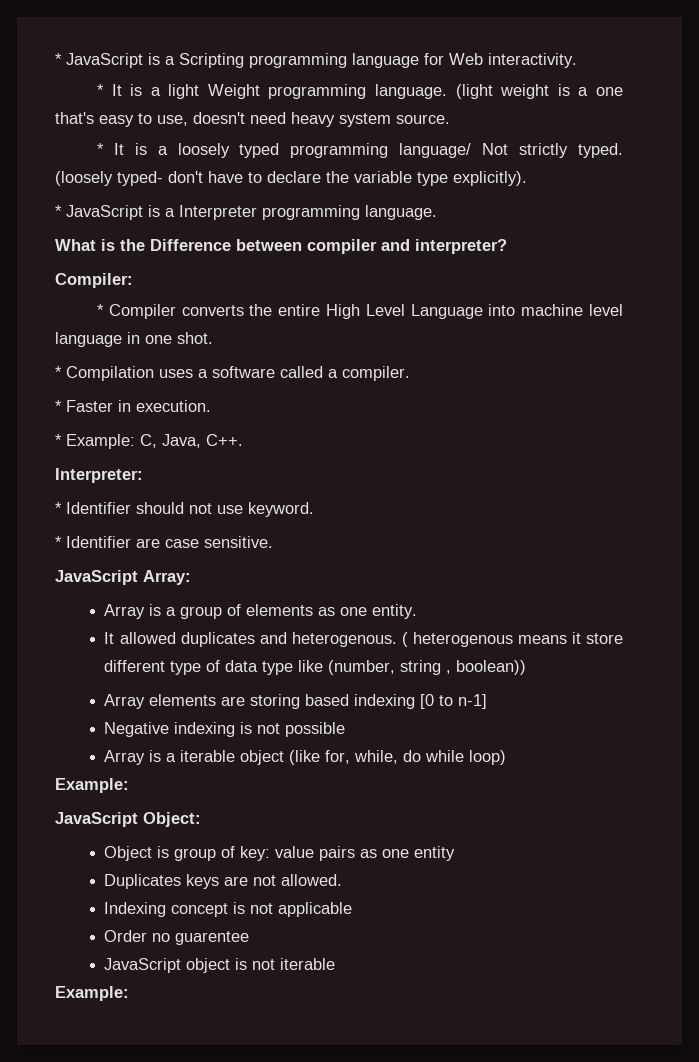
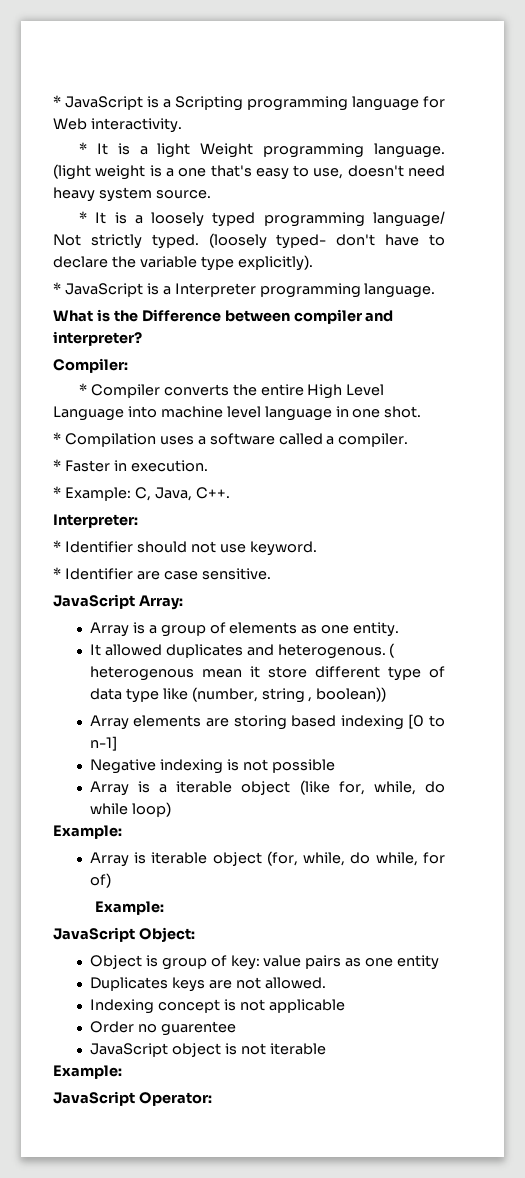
- ( heterogenous means it store different type of data type like (number, string , boolean))
+ ( heterogenous mean it store different type of data type like (number, string , boolean))
+ Array is iterable object (for, while, do while, for of)
+ Example:
+ JavaScript Operator:

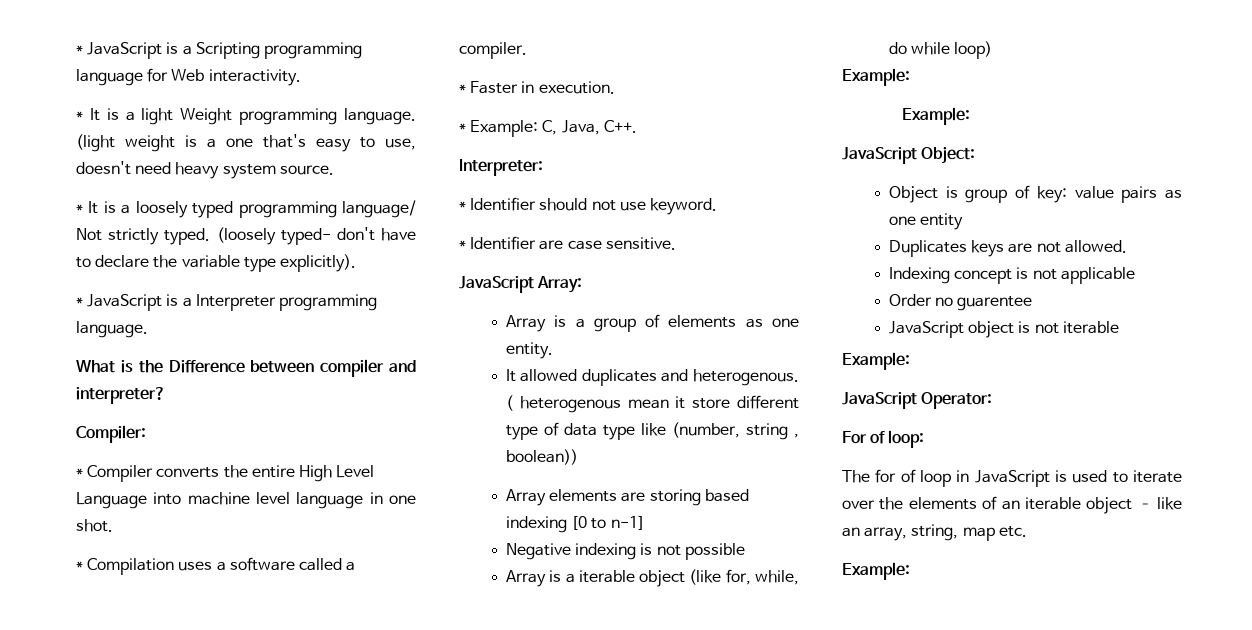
- Array is iterable object (for, while, do while, for of)
+ For of loop:
+ The for of loop in JavaScript is used to iterate over the elements of an iterable object – like an array, string, map etc.
+ Example:

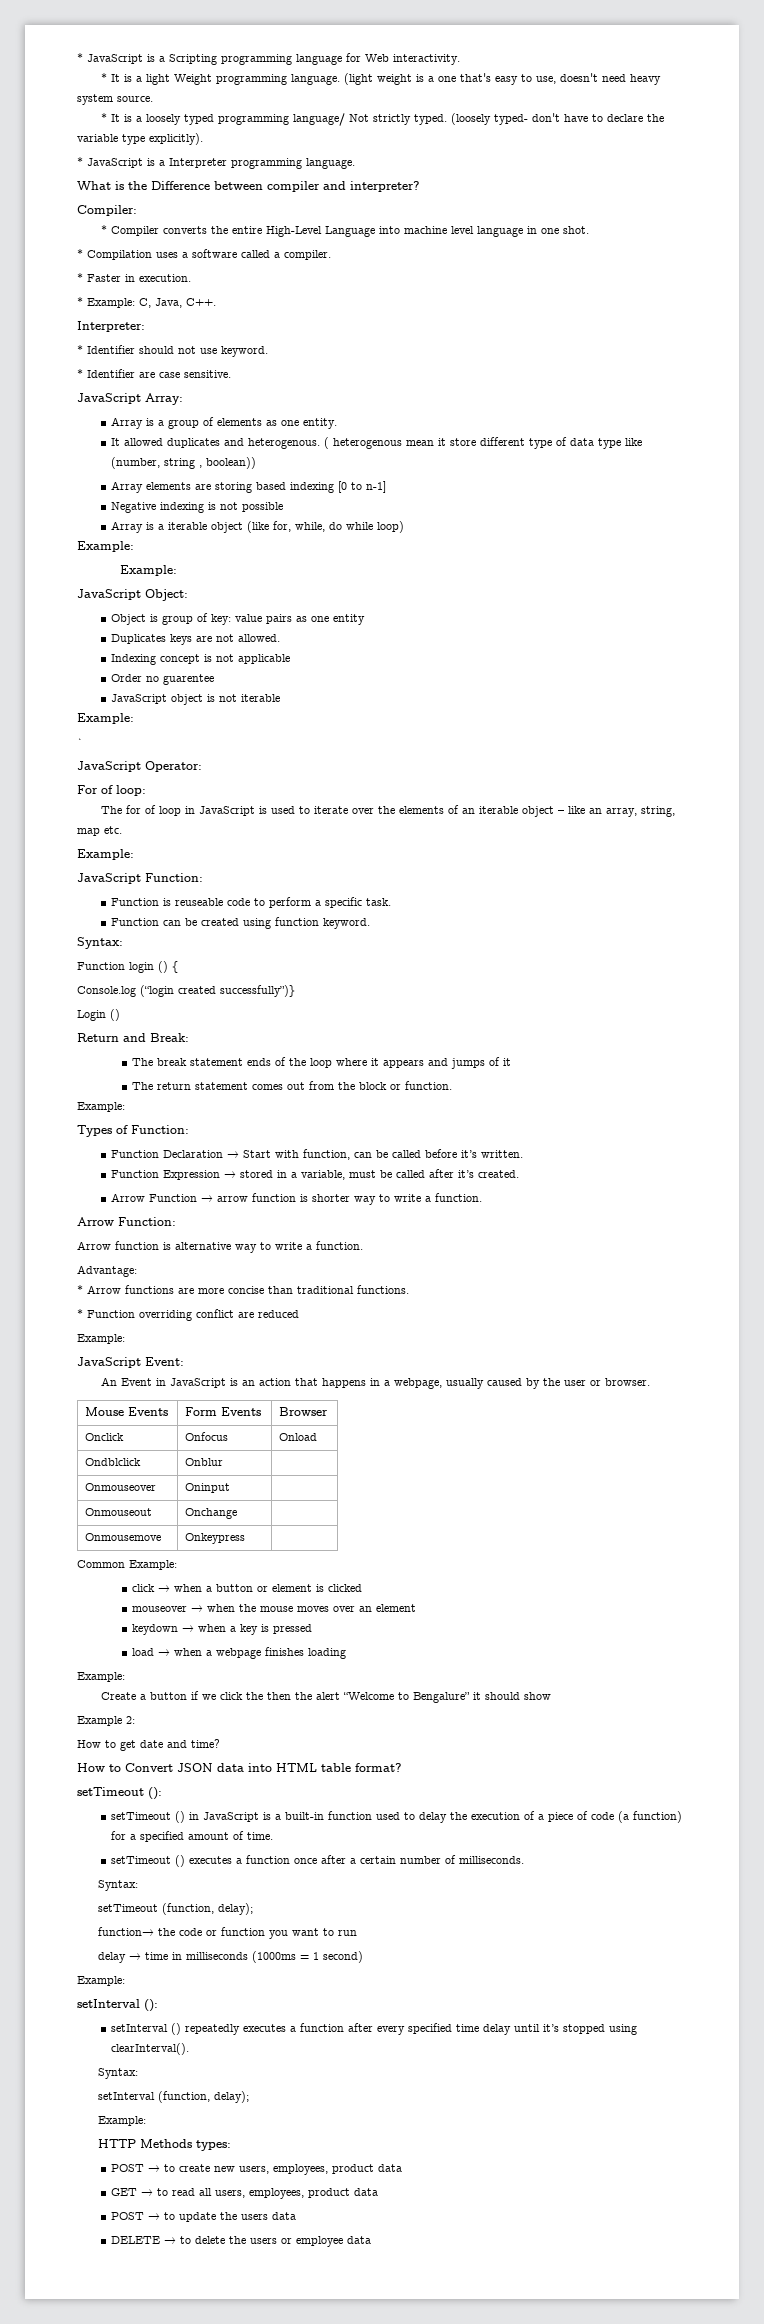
- * Compiler converts the entire High Level Language into machine level language in one shot.
+ * Compiler converts the entire High-Level Language into machine level language in one shot.
+ `
+ JavaScript Function:
+ Function is reuseable code to perform a specific task.
+ Function can be created using function keyword.
+ Syntax:
+ Function login () {
+ Console.log (“login created successfully”)}
+ Login ()
+ Return and Break:
+ The break statement ends of the loop where it appears and jumps of it
+ The return statement comes out from the block or function.
+ Example:
+ Types of Function:
+ Function Declaration → Start with function, can be called before it’s written.
+ Function Expression → stored in a variable, must be called after it’s created.
+ Arrow Function → arrow function is shorter way to write a function.
+ Arrow Function:
+ Arrow function is alternative way to write a function.
+ Advantage:
+ * Arrow functions are more concise than traditional functions.
+ * Function overriding conflict are reduced
+ Example:
+ JavaScript Event:
+ An Event in JavaScript is an action that happens in a webpage, usually caused by the user or browser.
+ Mouse Events | Form Events | Browser
+ Onclick | Onfocus | Onload
+ Ondblclick | Onblur |
+ Onmouseover | Oninput |
+ Onmouseout | Onchange |
+ Onmousemove | Onkeypress |
+ Common Example:
+ click → when a button or element is clicked
+ mouseover → when the mouse moves over an element
+ keydown → when a key is pressed
+ load → when a webpage finishes loading
+ Example:
+ Create a button if we click the then the alert “Welcome to Bengalure” it should show
+ Example 2:
+ How to get date and time?
+ How to Convert JSON data into HTML table format?
+ setTimeout ():
+ setTimeout () in JavaScript is a built-in function used to delay the execution of a piece of code (a function) for a specified amount of time.
+ setTimeout () executes a function once after a certain number of milliseconds.
+ Syntax:
+ setTimeout (function, delay);
+ function→ the code or function you want to run
+ delay → time in milliseconds (1000ms = 1 second)
+ Example:
+ setInterval ():
+ setInterval () repeatedly executes a function after every specified time delay until it’s stopped using clearInterval().
+ Syntax:
+ setInterval (function, delay);
+ Example:
+ HTTP Methods types:
+ POST → to create new users, employees, product data
+ GET → to read all users, employees, product data
+ POST → to update the users data
+ DELETE → to delete the users or employee data

